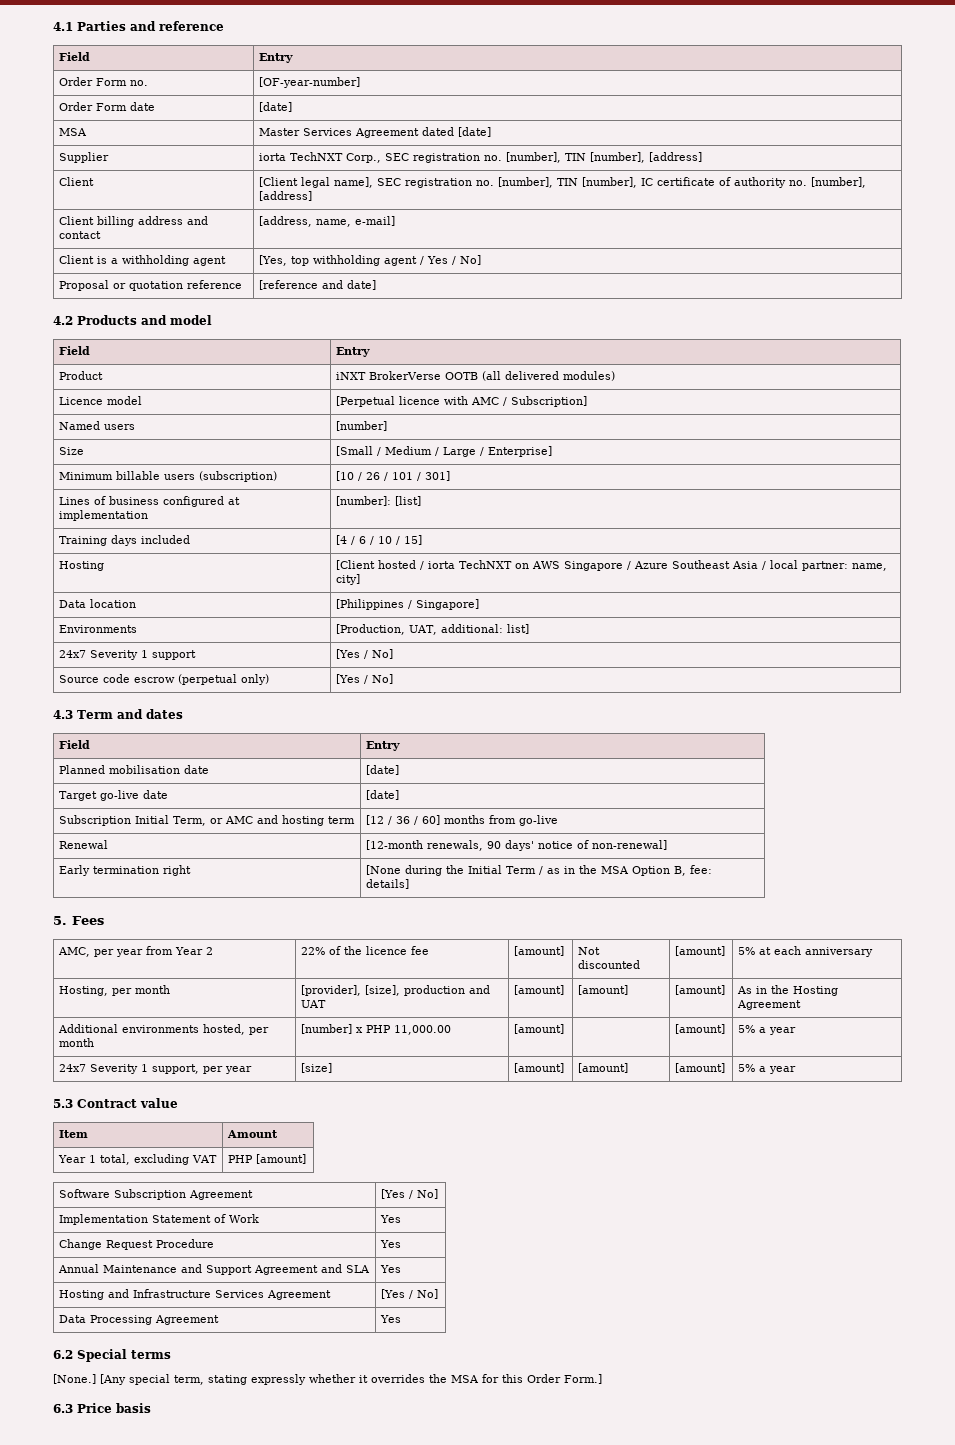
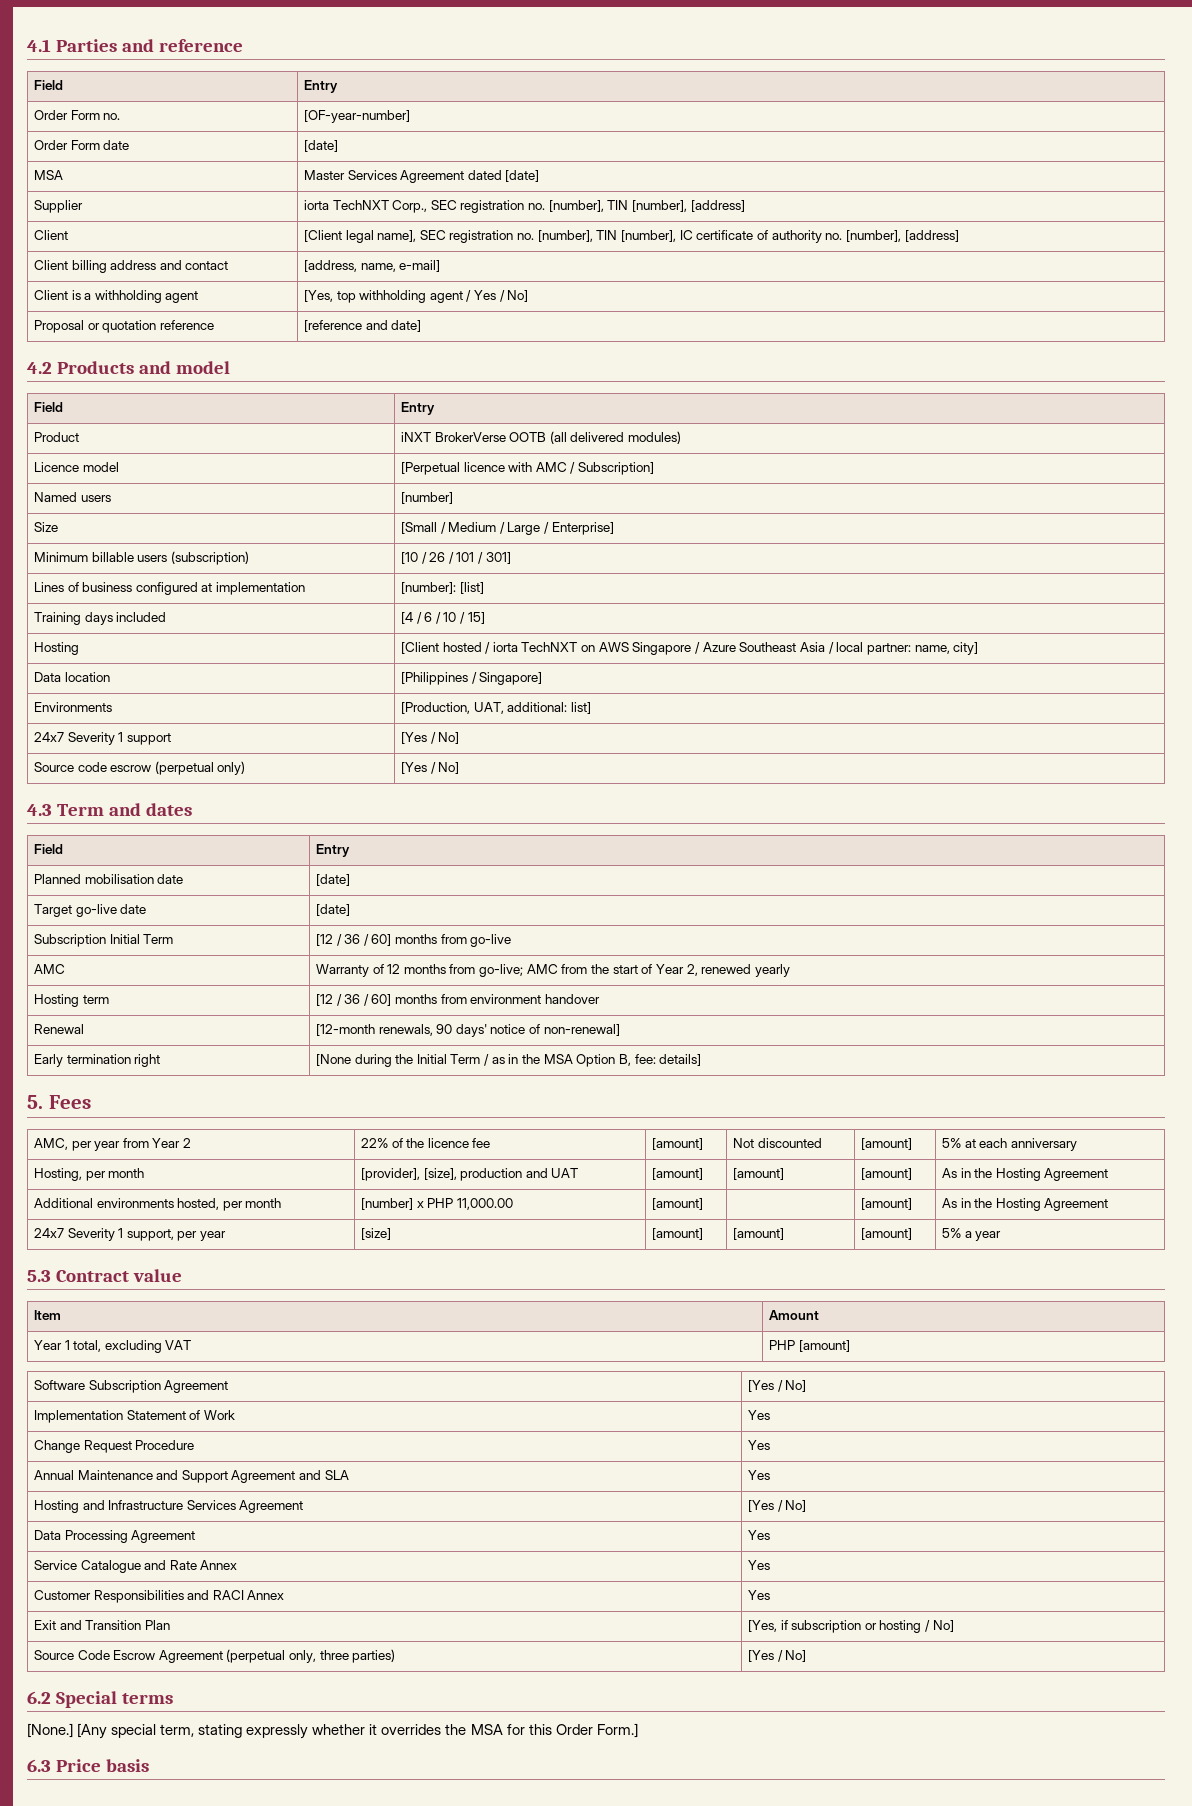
- Subscription Initial Term, or AMC and hosting term | [12 / 36 / 60] months from go-live
+ Subscription Initial Term | [12 / 36 / 60] months from go-live
+ AMC | Warranty of 12 months from go-live; AMC from the start of Year 2, renewed yearly
+ Hosting term | [12 / 36 / 60] months from environment handover
- Additional environments hosted, per month | [number] x PHP 11,000.00 | [amount] | | [amount] | 5% a year
+ Additional environments hosted, per month | [number] x PHP 11,000.00 | [amount] | | [amount] | As in the Hosting Agreement
+ Service Catalogue and Rate Annex | Yes
+ Customer Responsibilities and RACI Annex | Yes
+ Exit and Transition Plan | [Yes, if subscription or hosting / No]
+ Source Code Escrow Agreement (perpetual only, three parties) | [Yes / No]

